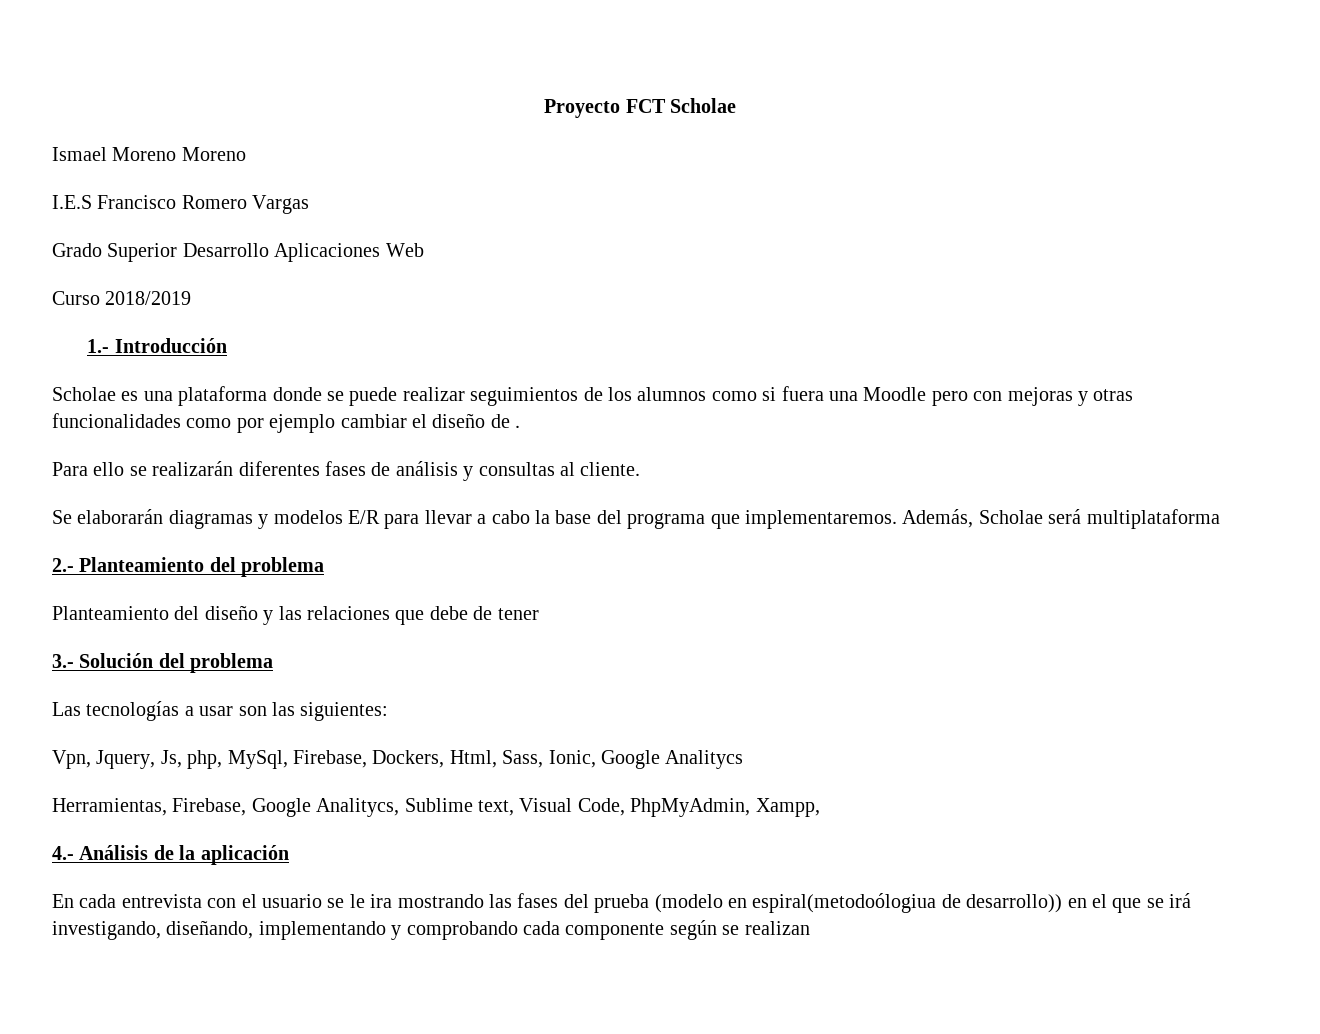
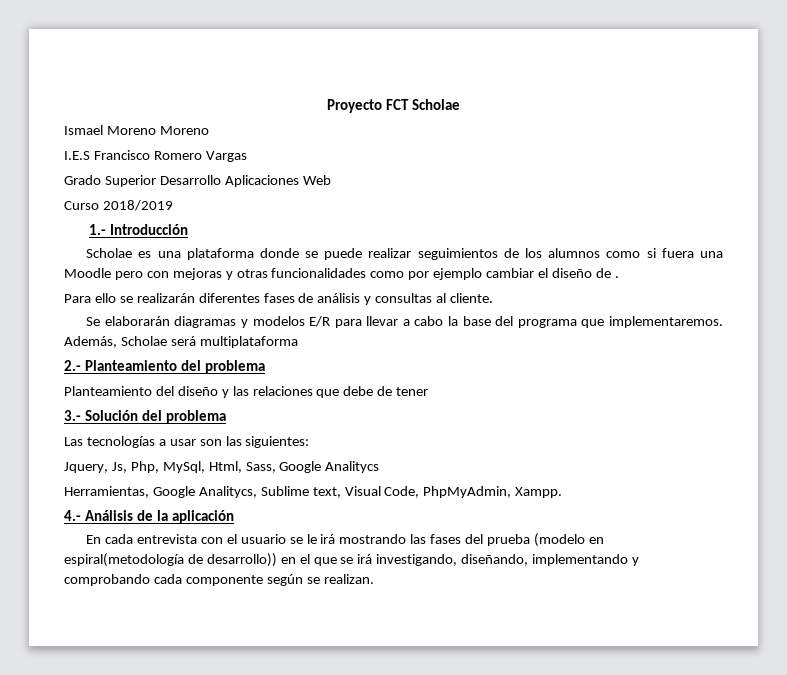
- Vpn, Jquery, Js, php, MySql, Firebase, Dockers, Html, Sass, Ionic, Google Analitycs
+ Jquery, Js, Php, MySql, Html, Sass, Google Analitycs
- Herramientas, Firebase, Google Analitycs, Sublime text, Visual Code, PhpMyAdmin, Xampp,
+ Herramientas, Google Analitycs, Sublime text, Visual Code, PhpMyAdmin, Xampp.
- En cada entrevista con el usuario se le ira mostrando las fases del prueba (modelo en espiral(metodoólogiua de desarrollo)) en el que se irá investigando, diseñando, implementando y comprobando cada componente según se realizan
+ En cada entrevista con el usuario se le irá mostrando las fases del prueba (modelo en espiral(metodología de desarrollo)) en el que se irá investigando, diseñando, implementando y comprobando cada componente según se realizan.

